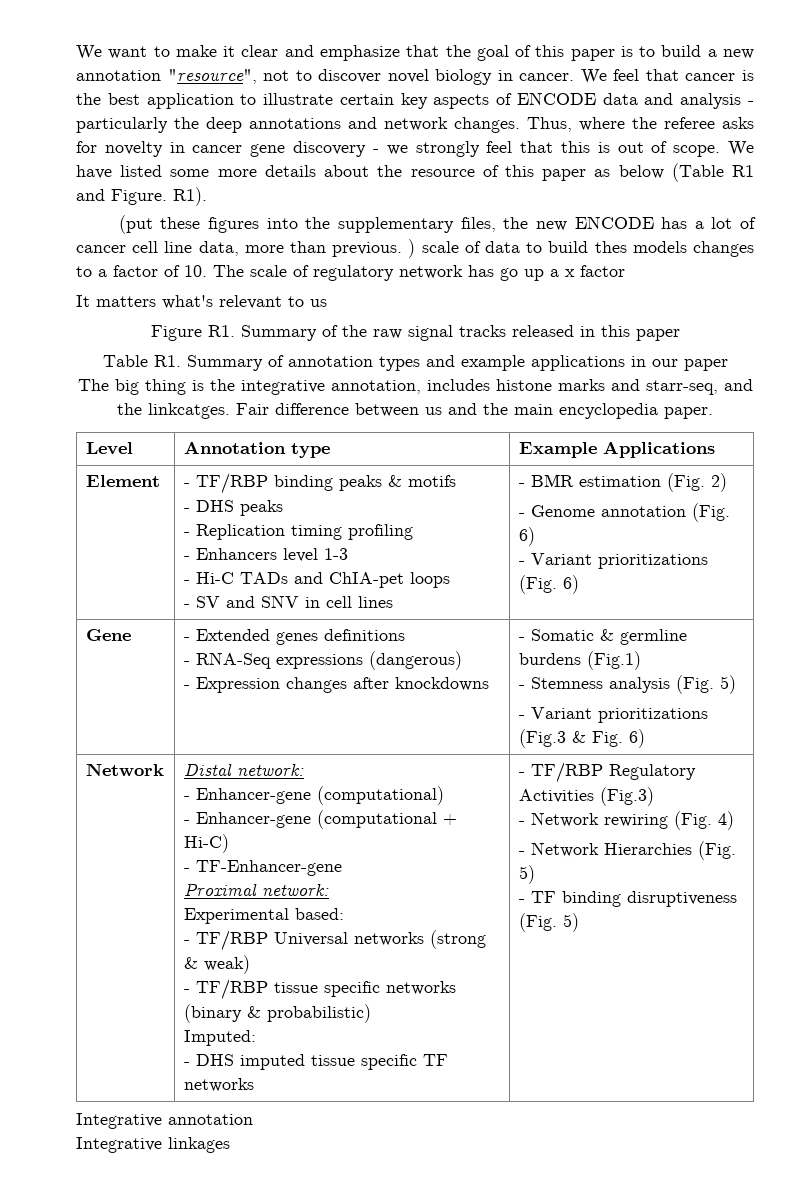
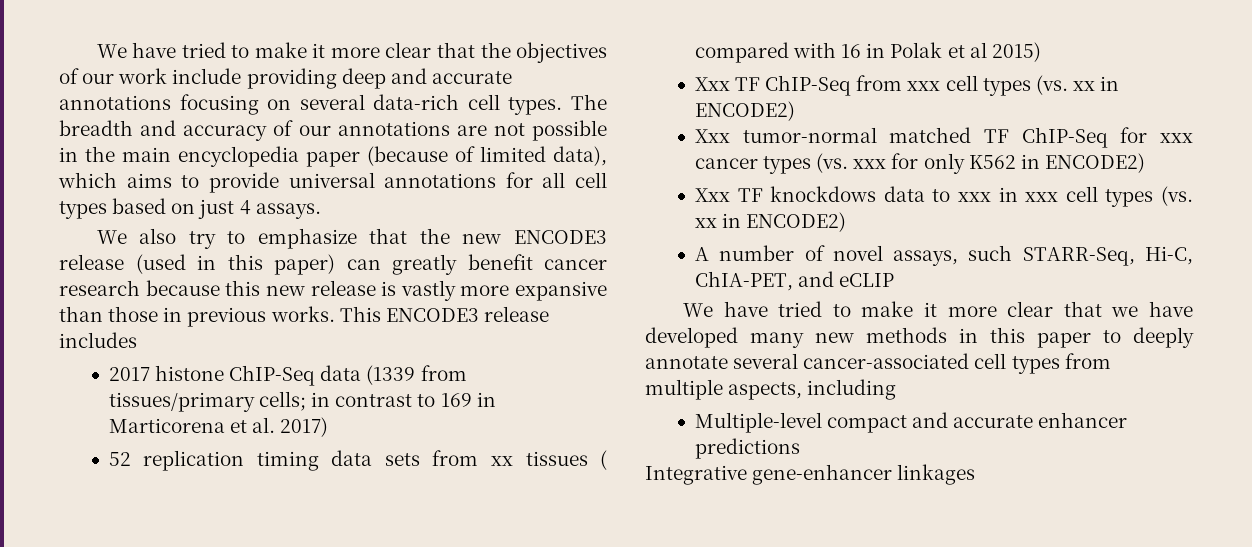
- We want to make it clear and emphasize that the goal of this paper is to build a new annotation "resource", not to discover novel biology in cancer. We feel that cancer is the best application to illustrate certain key aspects of ENCODE data and analysis - particularly the deep annotations and network changes. Thus, where the referee asks for novelty in cancer gene discovery - we strongly feel that this is out of scope. We have listed some more details about the resource of this paper as below (Table R1 and Figure. R1).
- (put these figures into the supplementary files, the new ENCODE has a lot of cancer cell line data, more than previous. ) scale of data to build thes models changes to a factor of 10. The scale of regulatory network has go up a x factor
- It matters what's relevant to us
- Figure R1. Summary of the raw signal tracks released in this paper
- Table R1. Summary of annotation types and example applications in our paper
- The big thing is the integrative annotation, includes histone marks and starr-seq, and the linkcatges. Fair difference between us and the main encyclopedia paper.
- Level | Annotation type | Example Applications
- Element | - TF/RBP binding peaks & motifs
- - DHS peaks
- - Replication timing profiling
- - Enhancers level 1-3
- - Hi-C TADs and ChIA-pet loops
- - SV and SNV in cell lines | - BMR estimation (Fig. 2)
- - Genome annotation (Fig. 6)
- - Variant prioritizations (Fig. 6)
- Gene | - Extended genes definitions
- - RNA-Seq expressions (dangerous)
- - Expression changes after knockdowns | - Somatic & germline burdens (Fig.1)
- - Stemness analysis (Fig. 5)
- - Variant prioritizations (Fig.3 & Fig. 6)
- Network | Distal network:
- - Enhancer-gene (computational)
- - Enhancer-gene (computational + Hi-C)
- - TF-Enhancer-gene
- Proximal network:
- Experimental based:
- - TF/RBP Universal networks (strong & weak)
- - TF/RBP tissue specific networks (binary & probabilistic)
- Imputed:
- - DHS imputed tissue specific TF networks | - TF/RBP Regulatory Activities (Fig.3)
- - Network rewiring (Fig. 4)
- - Network Hierarchies (Fig. 5)
- - TF binding disruptiveness (Fig. 5)
- Integrative annotation
- Integrative linkages
+ We have tried to make it more clear that the objectives of our work include providing deep and accurate annotations focusing on several data-rich cell types. The breadth and accuracy of our annotations are not possible in the main encyclopedia paper (because of limited data), which aims to provide universal annotations for all cell types based on just 4 assays.
+ We also try to emphasize that the new ENCODE3 release (used in this paper) can greatly benefit cancer research because this new release is vastly more expansive than those in previous works. This ENCODE3 release includes
+ 2017 histone ChIP-Seq data (1339 from tissues/primary cells; in contrast to 169 in Marticorena et al. 2017)
+ 52 replication timing data sets from xx tissues ( compared with 16 in Polak et al 2015)
+ Xxx TF ChIP-Seq from xxx cell types (vs. xx in ENCODE2)
+ Xxx tumor-normal matched TF ChIP-Seq for xxx cancer types (vs. xxx for only K562 in ENCODE2)
+ Xxx TF knockdows data to xxx in xxx cell types (vs. xx in ENCODE2)
+ A number of novel assays, such STARR-Seq, Hi-C, ChIA-PET, and eCLIP
+ We have tried to make it more clear that we have developed many new methods in this paper to deeply annotate several cancer-associated cell types from multiple aspects, including
+ Multiple-level compact and accurate enhancer predictions
+ Integrative gene-enhancer linkages

